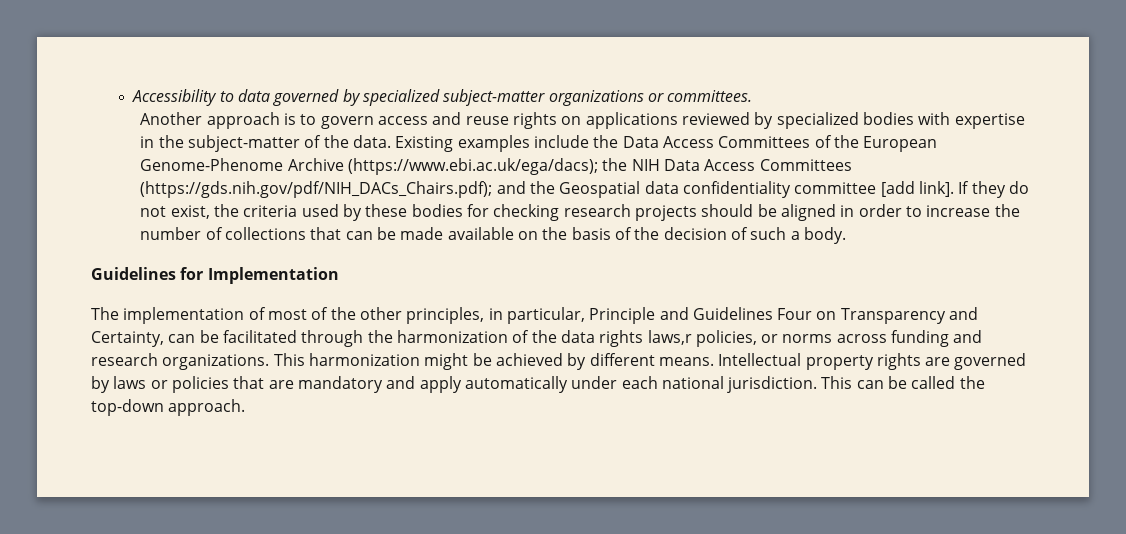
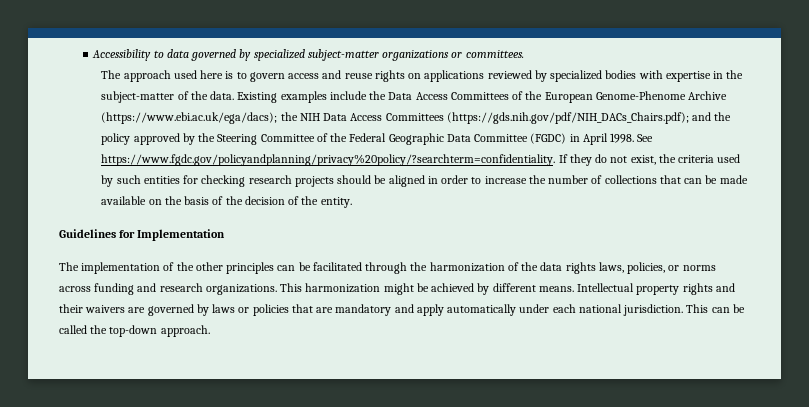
- Another approach is to govern access and reuse rights on applications reviewed by specialized bodies with expertise in the subject-matter of the data.
+ The approach used here is to govern access and reuse rights on applications reviewed by specialized bodies with expertise in the subject-matter of the data.
- Existing examples include the Data Access Committees of the European Genome-Phenome Archive (https://www.ebi.ac.uk/ega/dacs); the NIH Data Access Committees (https://gds.nih.gov/pdf/NIH_DACs_Chairs.pdf); and the Geospatial data confidentiality committee [add link]. If they do not exist, the criteria used by these bodies for checking research projects should be aligned in order to increase the number of collections that can be made available on the basis of the decision of such a body.
+ Existing examples include the Data Access Committees of the European Genome-Phenome Archive (https://www.ebi.ac.uk/ega/dacs); the NIH Data Access Committees (https://gds.nih.gov/pdf/NIH_DACs_Chairs.pdf); and the policy approved by the Steering Committee of the Federal Geographic Data Committee (FGDC) in April 1998. See https://www.fgdc.gov/policyandplanning/privacy%20policy/?searchterm=confidentiality. If they do not exist, the criteria used by such entities for checking research projects should be aligned in order to increase the number of collections that can be made available on the basis of the decision of the entity.
- The implementation of most of the other principles, in particular, Principle and Guidelines Four on Transparency and Certainty, can be facilitated through the harmonization of the data rights laws,r policies, or norms across funding and research organizations.
+ The implementation of the other principles can be facilitated through the harmonization of the data rights laws, policies, or norms across funding and research organizations.
- Intellectual property rights are governed by laws or policies that are mandatory and apply automatically under each national jurisdiction.
+ Intellectual property rights and their waivers are governed by laws or policies that are mandatory and apply automatically under each national jurisdiction.

